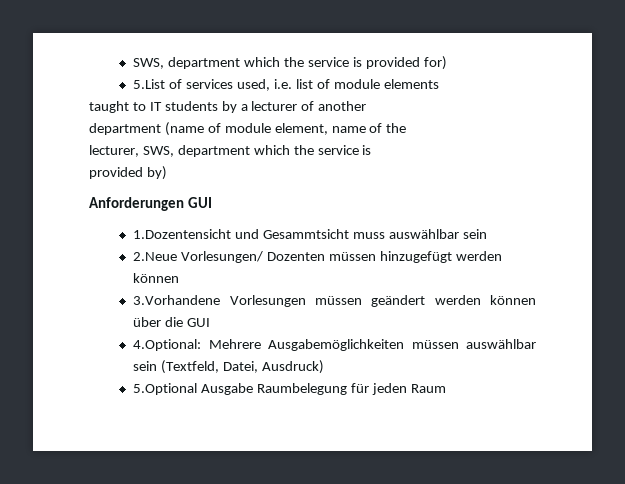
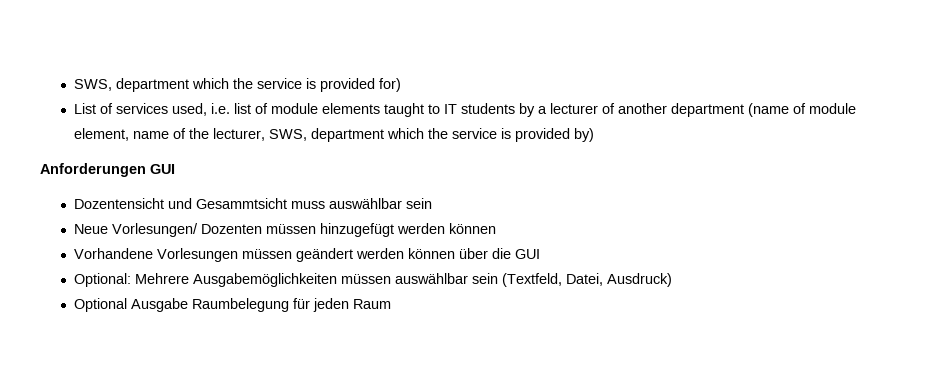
- 5.List of services used, i.e. list of module elements
- taught to IT students by a lecturer of another
- department (name of module element, name of the
- lecturer, SWS, department which the service is
- provided by)
+ List of services used, i.e. list of module elements taught to IT students by a lecturer of another department (name of module element, name of the lecturer, SWS, department which the service is provided by)
- 1.Dozentensicht und Gesammtsicht muss auswählbar sein
+ Dozentensicht und Gesammtsicht muss auswählbar sein
- 2.Neue Vorlesungen/ Dozenten müssen hinzugefügt werden können
+ Neue Vorlesungen/ Dozenten müssen hinzugefügt werden können
- 3.Vorhandene Vorlesungen müssen geändert werden können über die GUI
+ Vorhandene Vorlesungen müssen geändert werden können über die GUI
- 4.Optional: Mehrere Ausgabemöglichkeiten müssen auswählbar sein (Textfeld, Datei, Ausdruck)
+ Optional: Mehrere Ausgabemöglichkeiten müssen auswählbar sein (Textfeld, Datei, Ausdruck)
- 5.Optional Ausgabe Raumbelegung für jeden Raum
+ Optional Ausgabe Raumbelegung für jeden Raum

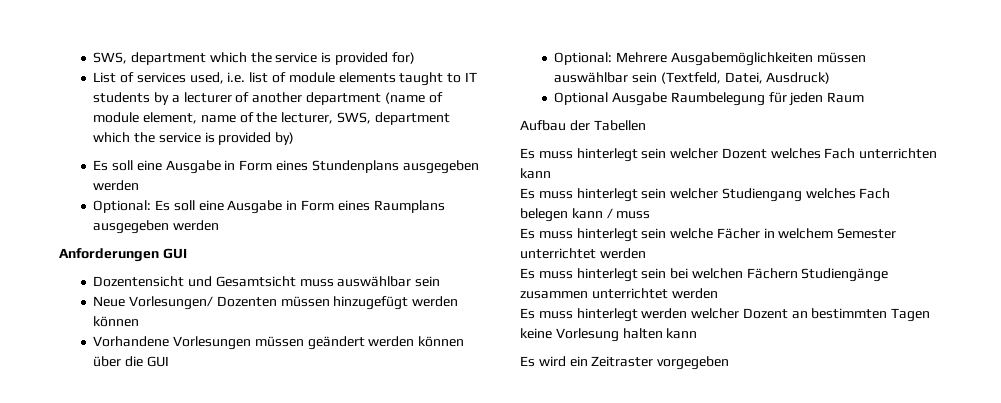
+ Es soll eine Ausgabe in Form eines Stundenplans ausgegeben werden
+ Optional: Es soll eine Ausgabe in Form eines Raumplans ausgegeben werden
- Dozentensicht und Gesammtsicht muss auswählbar sein
+ Dozentensicht und Gesamtsicht muss auswählbar sein
+ Aufbau der Tabellen
+ Es muss hinterlegt sein welcher Dozent welches Fach unterrichten kann
+ Es muss hinterlegt sein welcher Studiengang welches Fach belegen kann / muss
+ Es muss hinterlegt sein welche Fächer in welchem Semester unterrichtet werden
+ Es muss hinterlegt sein bei welchen Fächern Studiengänge zusammen unterrichtet werden
+ Es muss hinterlegt werden welcher Dozent an bestimmten Tagen keine Vorlesung halten kann
+ Es wird ein Zeitraster vorgegeben

